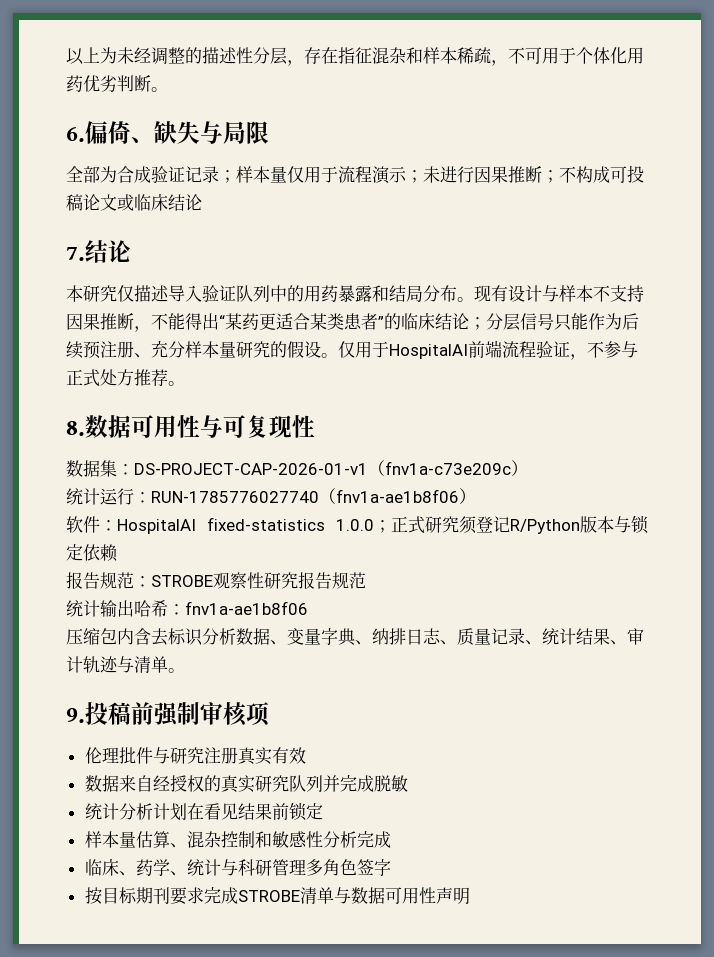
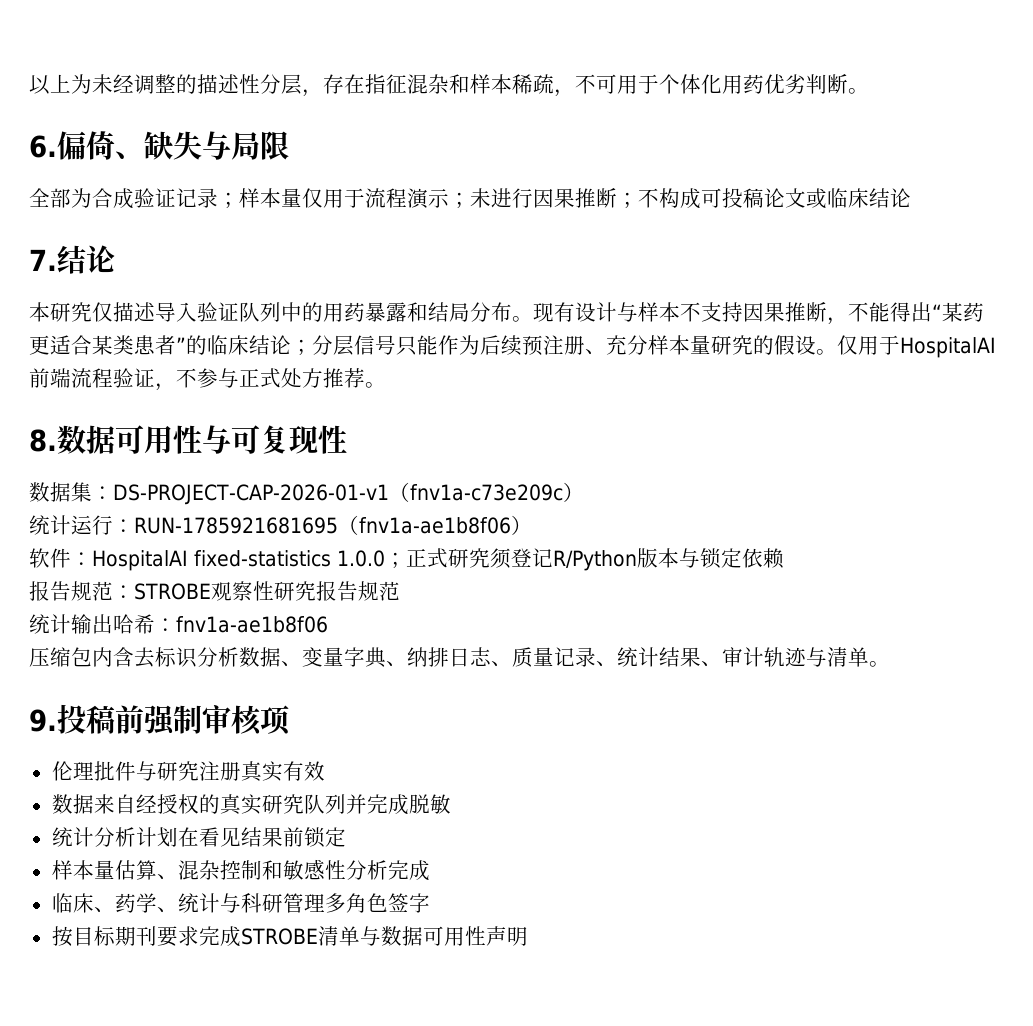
- 统计运行：RUN-1785776027740（fnv1a-ae1b8f06）
+ 统计运行：RUN-1785921681695（fnv1a-ae1b8f06）

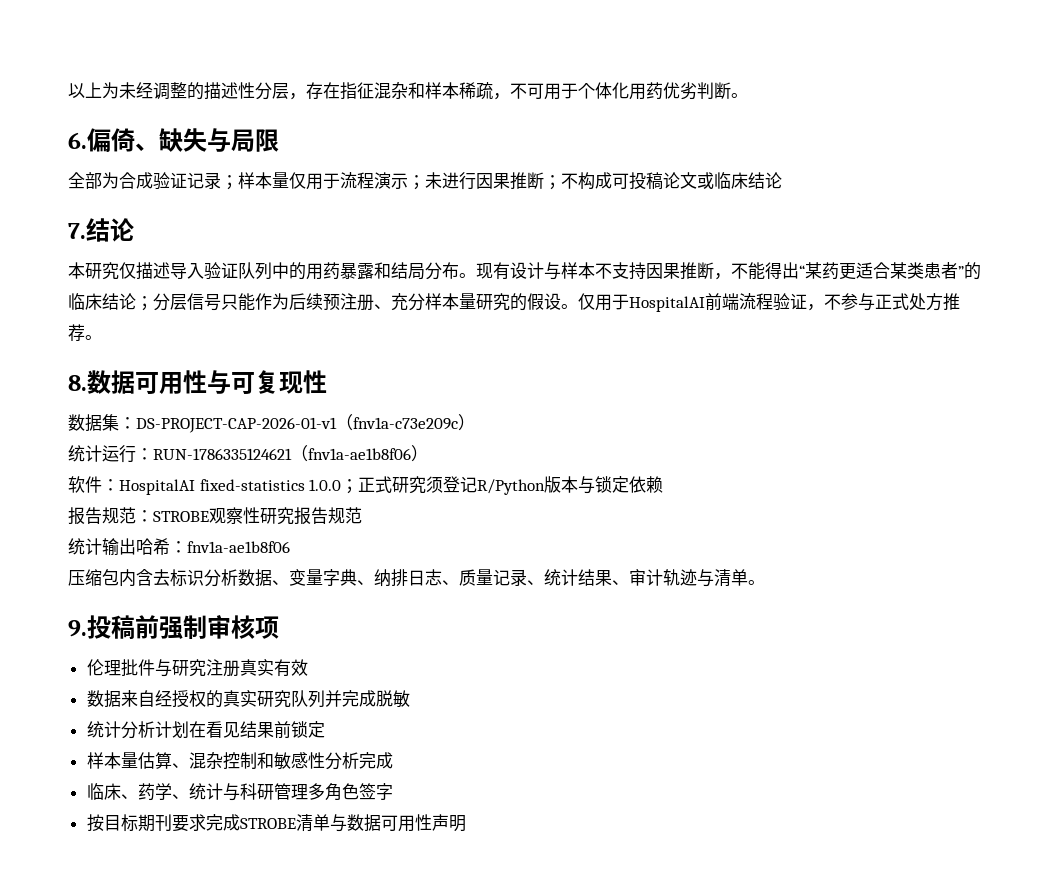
- 统计运行：RUN-1785921681695（fnv1a-ae1b8f06）
+ 统计运行：RUN-1786335124621（fnv1a-ae1b8f06）

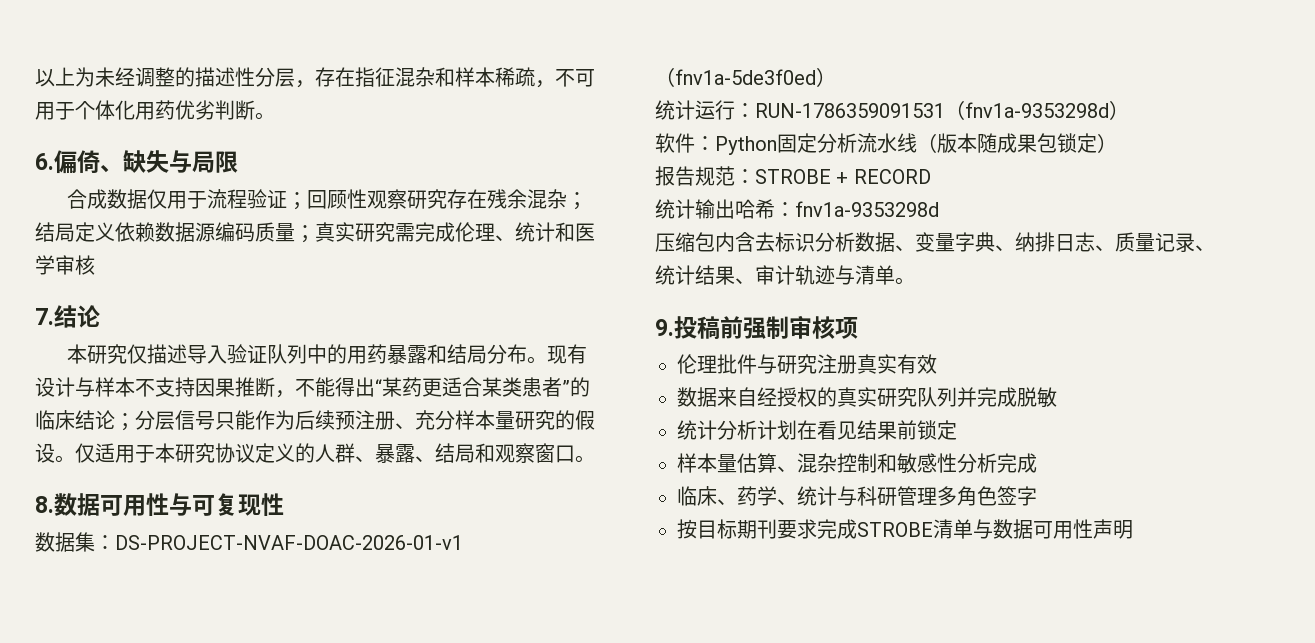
- 全部为合成验证记录；样本量仅用于流程演示；未进行因果推断；不构成可投稿论文或临床结论
+ 合成数据仅用于流程验证；回顾性观察研究存在残余混杂；结局定义依赖数据源编码质量；真实研究需完成伦理、统计和医学审核
- 仅用于HospitalAI前端流程验证，不参与正式处方推荐。
+ 仅适用于本研究协议定义的人群、暴露、结局和观察窗口。
- 数据集：DS-PROJECT-CAP-2026-01-v1（fnv1a-c73e209c）
+ 数据集：DS-PROJECT-NVAF-DOAC-2026-01-v1（fnv1a-5de3f0ed）
- 统计运行：RUN-1786335124621（fnv1a-ae1b8f06）
+ 统计运行：RUN-1786359091531（fnv1a-9353298d）
- 软件：HospitalAI fixed-statistics 1.0.0；正式研究须登记R/Python版本与锁定依赖
+ 软件：Python固定分析流水线（版本随成果包锁定）
- 报告规范：STROBE观察性研究报告规范
+ 报告规范：STROBE + RECORD
- 统计输出哈希：fnv1a-ae1b8f06
+ 统计输出哈希：fnv1a-9353298d

